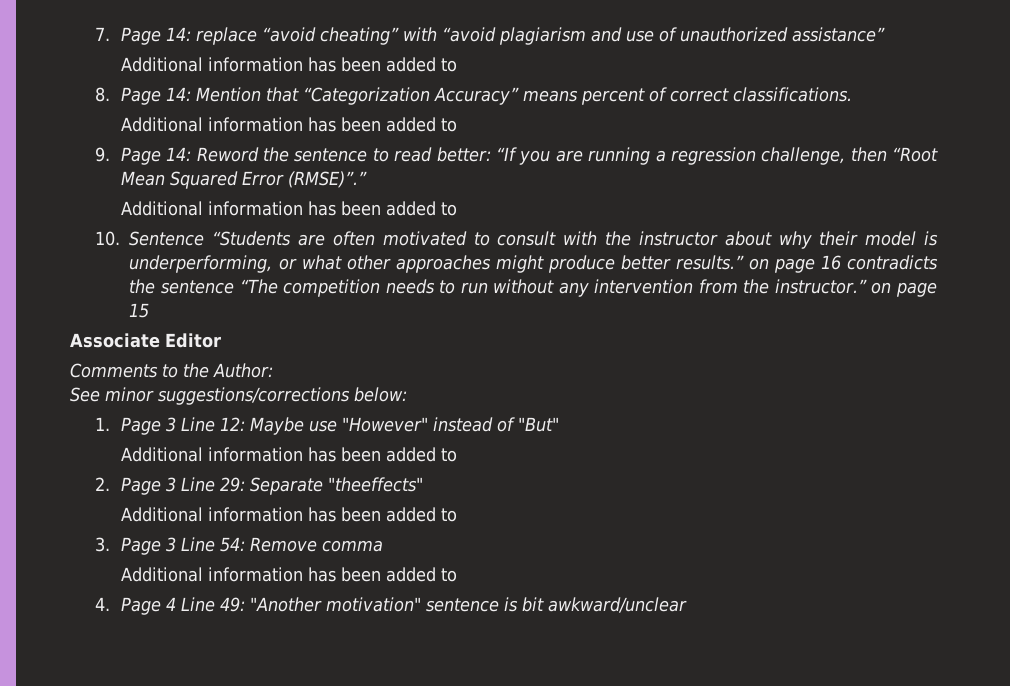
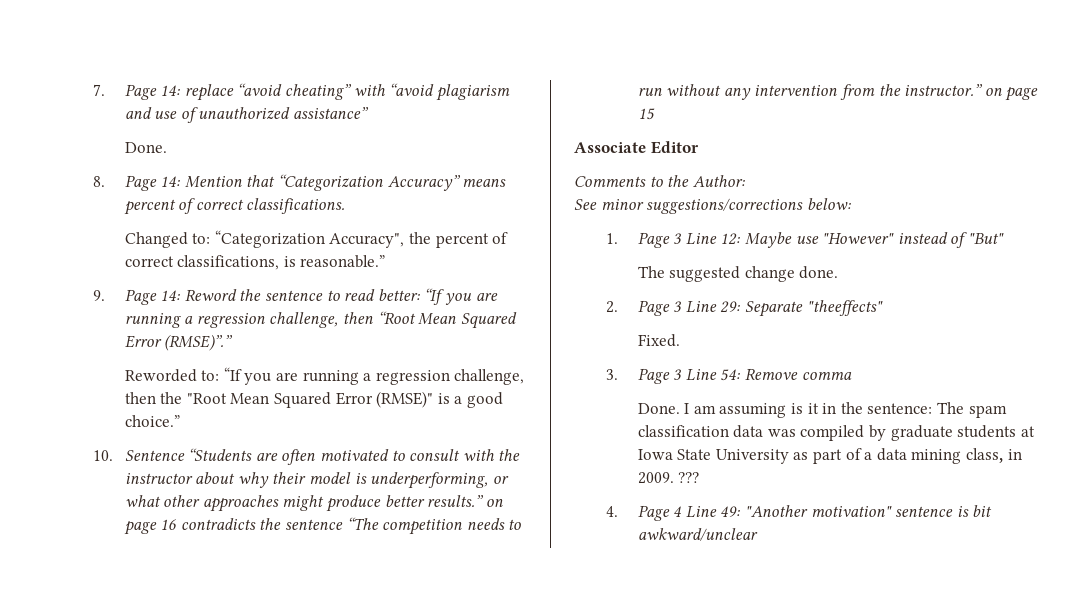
  7. Page 14: replace “avoid cheating” with “avoid plagiarism and use of unauthorized assistance”
- Additional information has been added to
+ Done.
  8. Page 14: Mention that “Categorization Accuracy” means percent of correct classifications.
- Additional information has been added to
+ Changed to: “Categorization Accuracy", the percent of correct classifications, is reasonable.”
  9. Page 14: Reword the sentence to read better: “If you are running a regression challenge, then “Root Mean Squared Error (RMSE)”.”
- Additional information has been added to
+ Reworded to: “If you are running a regression challenge, then the "Root Mean Squared Error (RMSE)" is a good choice.”
  1. Page 3 Line 12: Maybe use "However" instead of "But"
- Additional information has been added to
+ The suggested change done.
  2. Page 3 Line 29: Separate "theeffects"
- Additional information has been added to
+ Fixed.
  3. Page 3 Line 54: Remove comma
- Additional information has been added to
+ Done. I am assuming is it in the sentence: The spam classification data was compiled by graduate students at Iowa State University as part of a data mining class, in 2009. ???

